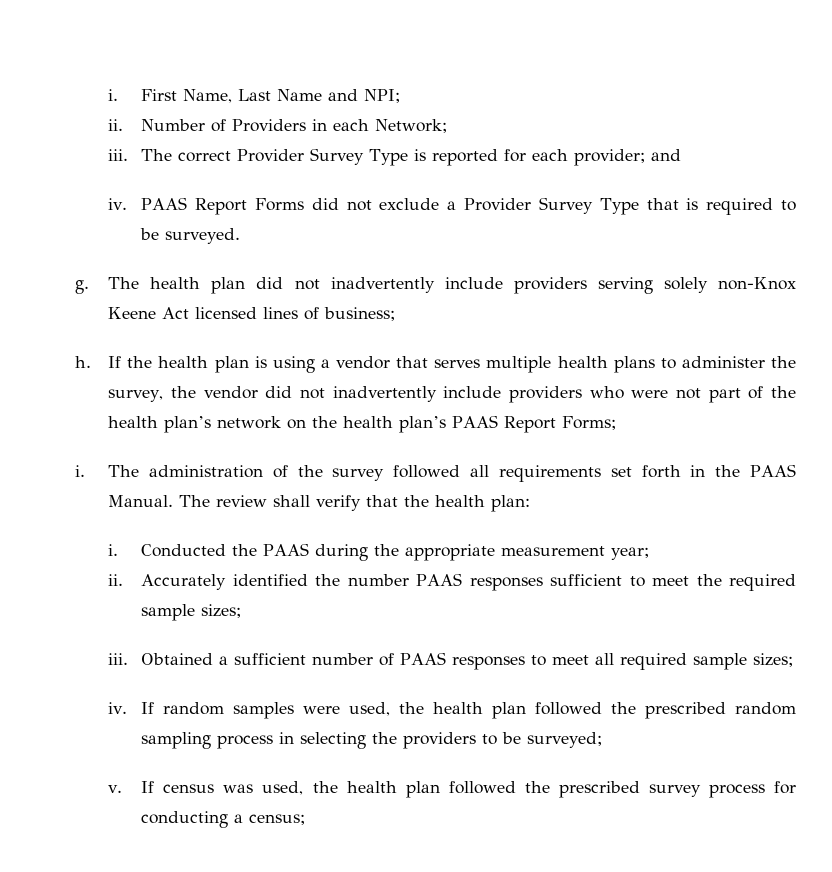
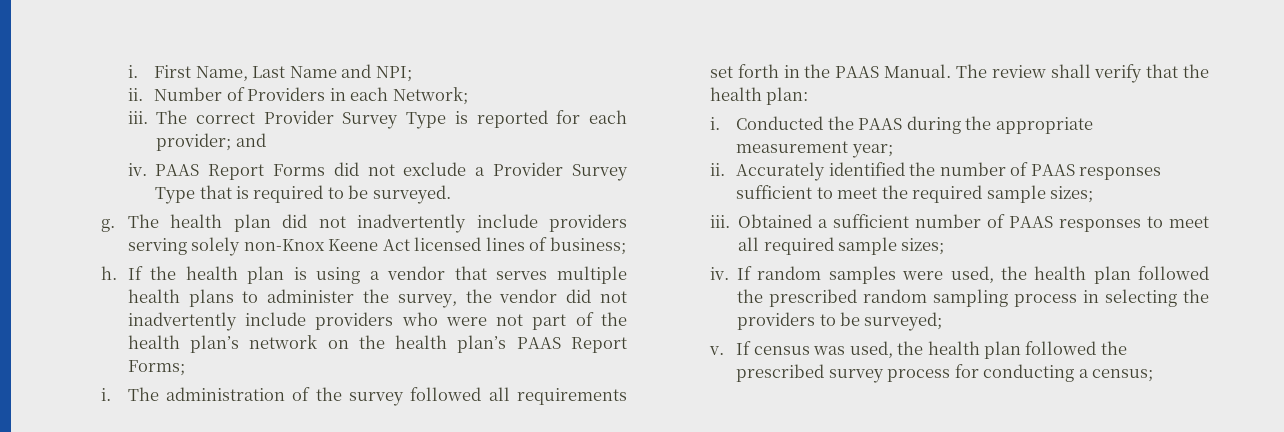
- Accurately identified the number PAAS responses sufficient to meet the required sample sizes;
+ Accurately identified the number of PAAS responses sufficient to meet the required sample sizes;

